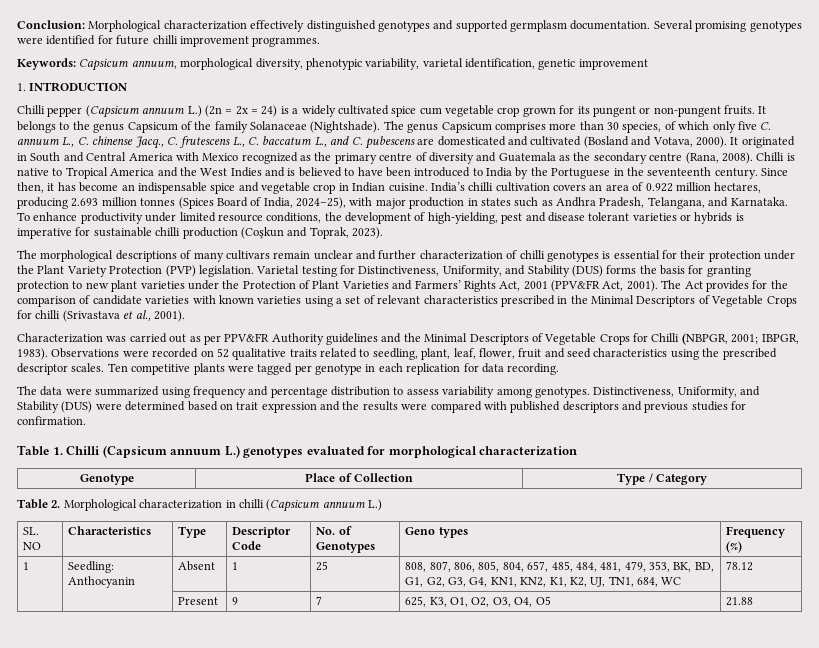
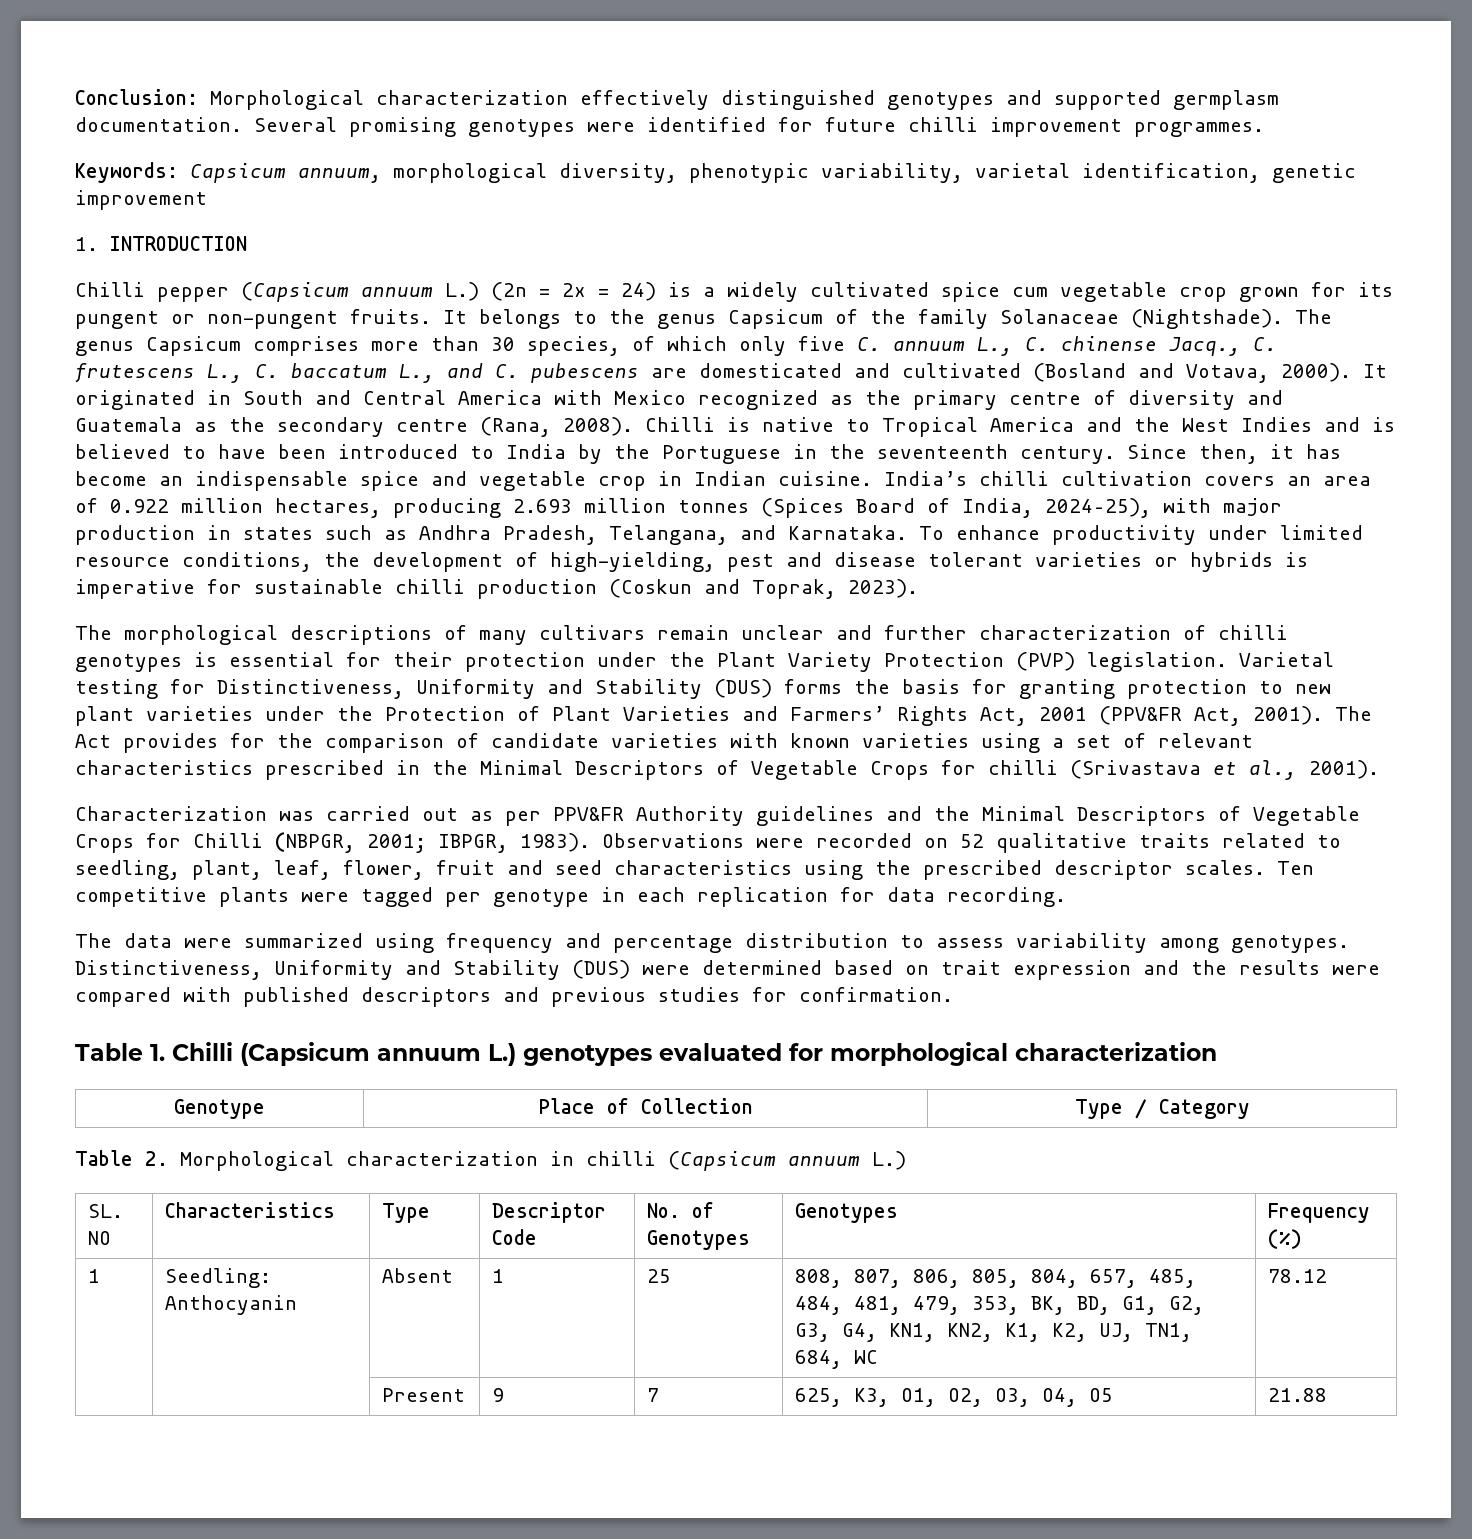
- To enhance productivity under limited resource conditions, the development of high-yielding, pest and disease tolerant varieties or hybrids is imperative for sustainable chilli production (Coşkun and Toprak, 2023).
+ To enhance productivity under limited resource conditions, the development of high-yielding, pest and disease tolerant varieties or hybrids is imperative for sustainable chilli production (Coskun and Toprak, 2023).
- Varietal testing for Distinctiveness, Uniformity, and Stability (DUS) forms the basis for granting protection to new plant varieties under the Protection of Plant Varieties and Farmers’ Rights Act, 2001 (PPV&FR Act, 2001).
+ Varietal testing for Distinctiveness, Uniformity and Stability (DUS) forms the basis for granting protection to new plant varieties under the Protection of Plant Varieties and Farmers’ Rights Act, 2001 (PPV&FR Act, 2001).
- Distinctiveness, Uniformity, and Stability (DUS) were determined based on trait expression and the results were compared with published descriptors and previous studies for confirmation.
+ Distinctiveness, Uniformity and Stability (DUS) were determined based on trait expression and the results were compared with published descriptors and previous studies for confirmation.
- SL. NO | Characteristics | Type | Descriptor Code | No. of Genotypes | Geno types | Frequency (%)
+ SL. NO | Characteristics | Type | Descriptor Code | No. of Genotypes | Genotypes | Frequency (%)

